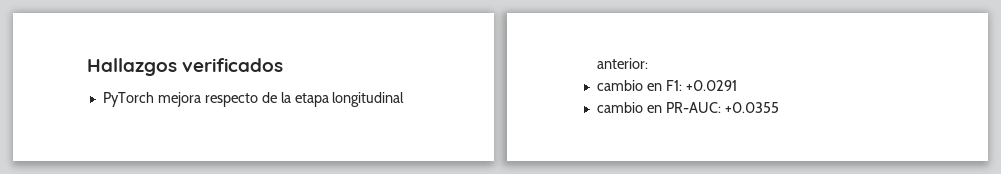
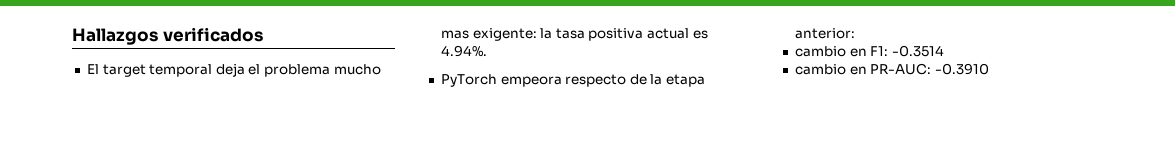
+ El target temporal deja el problema mucho mas exigente: la tasa positiva actual es 4.94%.
- PyTorch mejora respecto de la etapa longitudinal anterior:
+ PyTorch empeora respecto de la etapa anterior:
- cambio en F1: +0.0291
+ cambio en F1: -0.3514
- cambio en PR-AUC: +0.0355
+ cambio en PR-AUC: -0.3910

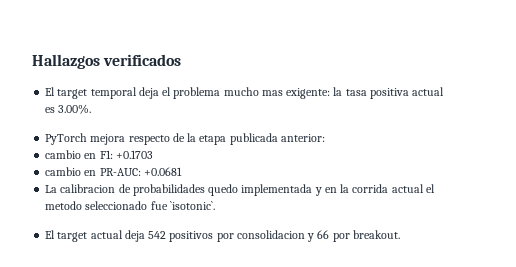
- El target temporal deja el problema mucho mas exigente: la tasa positiva actual es 4.94%.
+ El target temporal deja el problema mucho mas exigente: la tasa positiva actual es 3.00%.
- PyTorch empeora respecto de la etapa anterior:
+ PyTorch mejora respecto de la etapa publicada anterior:
- cambio en F1: -0.3514
+ cambio en F1: +0.1703
- cambio en PR-AUC: -0.3910
+ cambio en PR-AUC: +0.0681
+ La calibracion de probabilidades quedo implementada y en la corrida actual el metodo seleccionado fue `isotonic`.
+ El target actual deja 542 positivos por consolidacion y 66 por breakout.

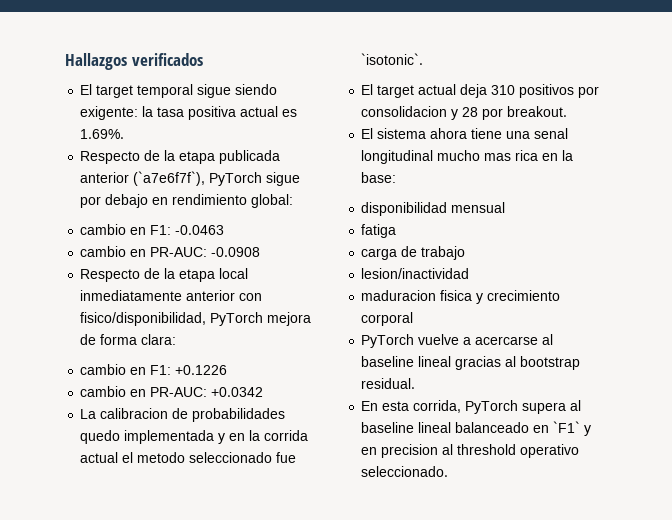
- El target temporal deja el problema mucho mas exigente: la tasa positiva actual es 3.00%.
- PyTorch mejora respecto de la etapa publicada anterior:
- cambio en F1: +0.1703
- cambio en PR-AUC: +0.0681
+ El target temporal sigue siendo exigente: la tasa positiva actual es 1.69%.
+ Respecto de la etapa publicada anterior (`a7e6f7f`), PyTorch sigue por debajo en rendimiento global:
+ cambio en F1: -0.0463
+ cambio en PR-AUC: -0.0908
+ Respecto de la etapa local inmediatamente anterior con fisico/disponibilidad, PyTorch mejora de forma clara:
+ cambio en F1: +0.1226
+ cambio en PR-AUC: +0.0342
- El target actual deja 542 positivos por consolidacion y 66 por breakout.
+ El target actual deja 310 positivos por consolidacion y 28 por breakout.
+ El sistema ahora tiene una senal longitudinal mucho mas rica en la base:
+ disponibilidad mensual
+ fatiga
+ carga de trabajo
+ lesion/inactividad
+ maduracion fisica y crecimiento corporal
+ PyTorch vuelve a acercarse al baseline lineal gracias al bootstrap residual.
+ En esta corrida, PyTorch supera al baseline lineal balanceado en `F1` y en precision al threshold operativo seleccionado.

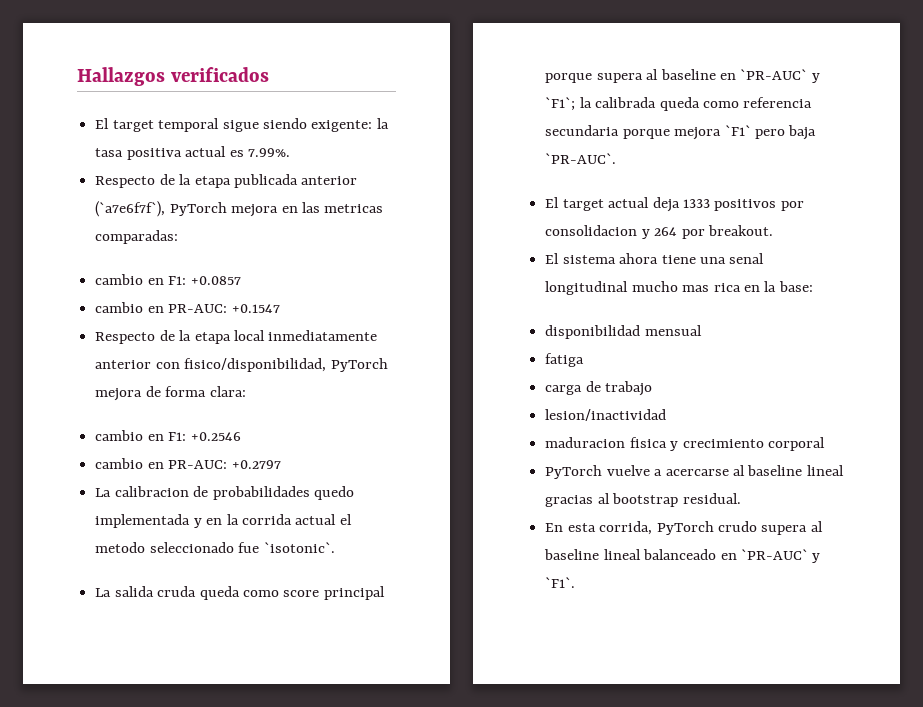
- El target temporal sigue siendo exigente: la tasa positiva actual es 1.69%.
+ El target temporal sigue siendo exigente: la tasa positiva actual es 7.99%.
- Respecto de la etapa publicada anterior (`a7e6f7f`), PyTorch sigue por debajo en rendimiento global:
- cambio en F1: -0.0463
- cambio en PR-AUC: -0.0908
+ Respecto de la etapa publicada anterior (`a7e6f7f`), PyTorch mejora en las metricas comparadas:
+ cambio en F1: +0.0857
+ cambio en PR-AUC: +0.1547
- cambio en F1: +0.1226
- cambio en PR-AUC: +0.0342
+ cambio en F1: +0.2546
+ cambio en PR-AUC: +0.2797
+ La salida cruda queda como score principal porque supera al baseline en `PR-AUC` y `F1`; la calibrada queda como referencia secundaria porque mejora `F1` pero baja `PR-AUC`.
- El target actual deja 310 positivos por consolidacion y 28 por breakout.
+ El target actual deja 1333 positivos por consolidacion y 264 por breakout.
- En esta corrida, PyTorch supera al baseline lineal balanceado en `F1` y en precision al threshold operativo seleccionado.
+ En esta corrida, PyTorch crudo supera al baseline lineal balanceado en `PR-AUC` y `F1`.

